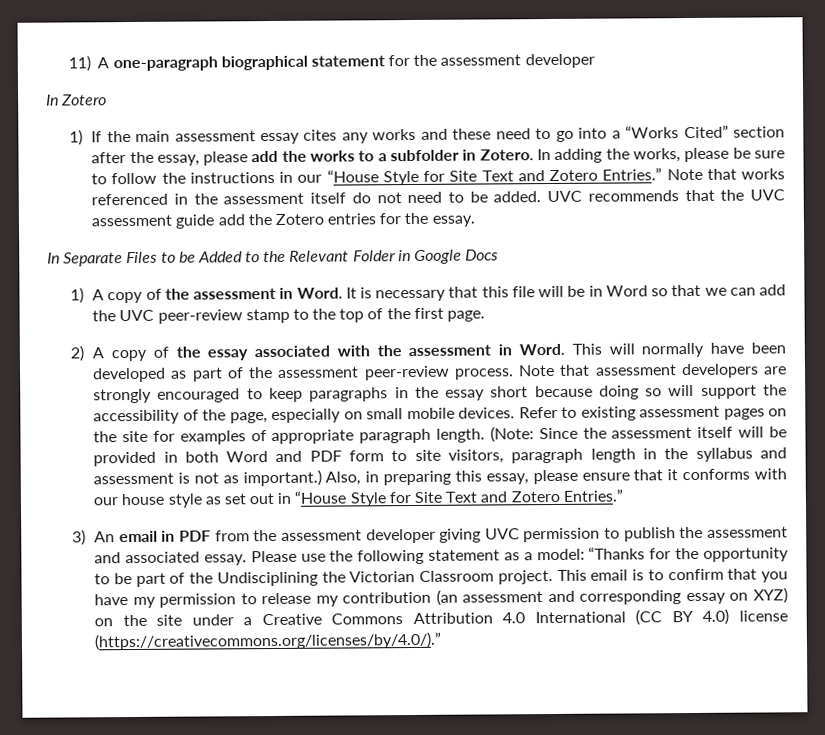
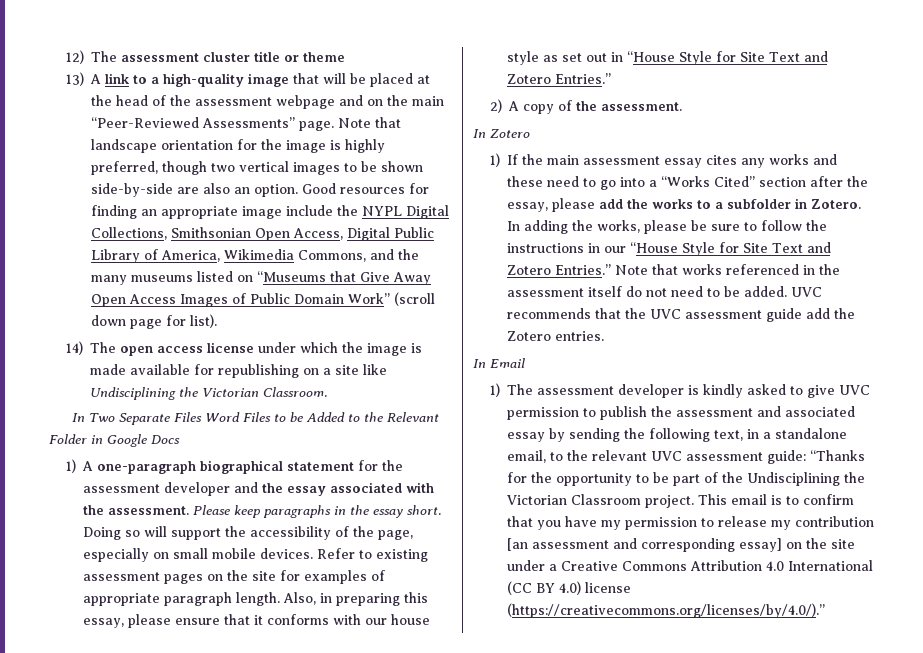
- 11) A one-paragraph biographical statement for the assessment developer
+ 12) The assessment cluster title or theme
+ 13) A link to a high-quality image that will be placed at the head of the assessment webpage and on the main “Peer-Reviewed Assessments” page. Note that landscape orientation for the image is highly preferred, though two vertical images to be shown side-by-side are also an option. Good resources for finding an appropriate image include the NYPL Digital Collections, Smithsonian Open Access, Digital Public Library of America, Wikimedia Commons, and the many museums listed on “Museums that Give Away Open Access Images of Public Domain Work” (scroll down page for list).
+ 14) The open access license under which the image is made available for republishing on a site like Undisciplining the Victorian Classroom.
+ In Two Separate Files Word Files to be Added to the Relevant Folder in Google Docs
+ 1) A one-paragraph biographical statement for the assessment developer and the essay associated with the assessment. Please keep paragraphs in the essay short. Doing so will support the accessibility of the page, especially on small mobile devices. Refer to existing assessment pages on the site for examples of appropriate paragraph length. Also, in preparing this essay, please ensure that it conforms with our house style as set out in “House Style for Site Text and Zotero Entries.”
+ 2) A copy of the assessment.
- UVC recommends that the UVC assessment guide add the Zotero entries for the essay.
- In Separate Files to be Added to the Relevant Folder in Google Docs
- 1) A copy of the assessment in Word. It is necessary that this file will be in Word so that we can add the UVC peer-review stamp to the top of the first page.
- 2) A copy of the essay associated with the assessment in Word. This will normally have been developed as part of the assessment peer-review process. Note that assessment developers are strongly encouraged to keep paragraphs in the essay short because doing so will support the accessibility of the page, especially on small mobile devices. Refer to existing assessment pages on the site for examples of appropriate paragraph length. (Note: Since the assessment itself will be provided in both Word and PDF form to site visitors, paragraph length in the syllabus and assessment is not as important.) Also, in preparing this essay, please ensure that it conforms with our house style as set out in “House Style for Site Text and Zotero Entries.”
- 3) An email in PDF from the assessment developer giving UVC permission to publish the assessment and associated essay. Please use the following statement as a model: “Thanks for the opportunity to be part of the Undisciplining the Victorian Classroom project.
+ UVC recommends that the UVC assessment guide add the Zotero entries.
+ In Email
+ 1) The assessment developer is kindly asked to give UVC permission to publish the assessment and associated essay by sending the following text, in a standalone email, to the relevant UVC assessment guide: “Thanks for the opportunity to be part of the Undisciplining the Victorian Classroom project.
- This email is to confirm that you have my permission to release my contribution (an assessment and corresponding essay on XYZ) on the site under a Creative Commons Attribution 4.0 International (CC BY 4.0) license (https://creativecommons.org/licenses/by/4.0/).”
+ This email is to confirm that you have my permission to release my contribution [an assessment and corresponding essay] on the site under a Creative Commons Attribution 4.0 International (CC BY 4.0) license (https://creativecommons.org/licenses/by/4.0/).”

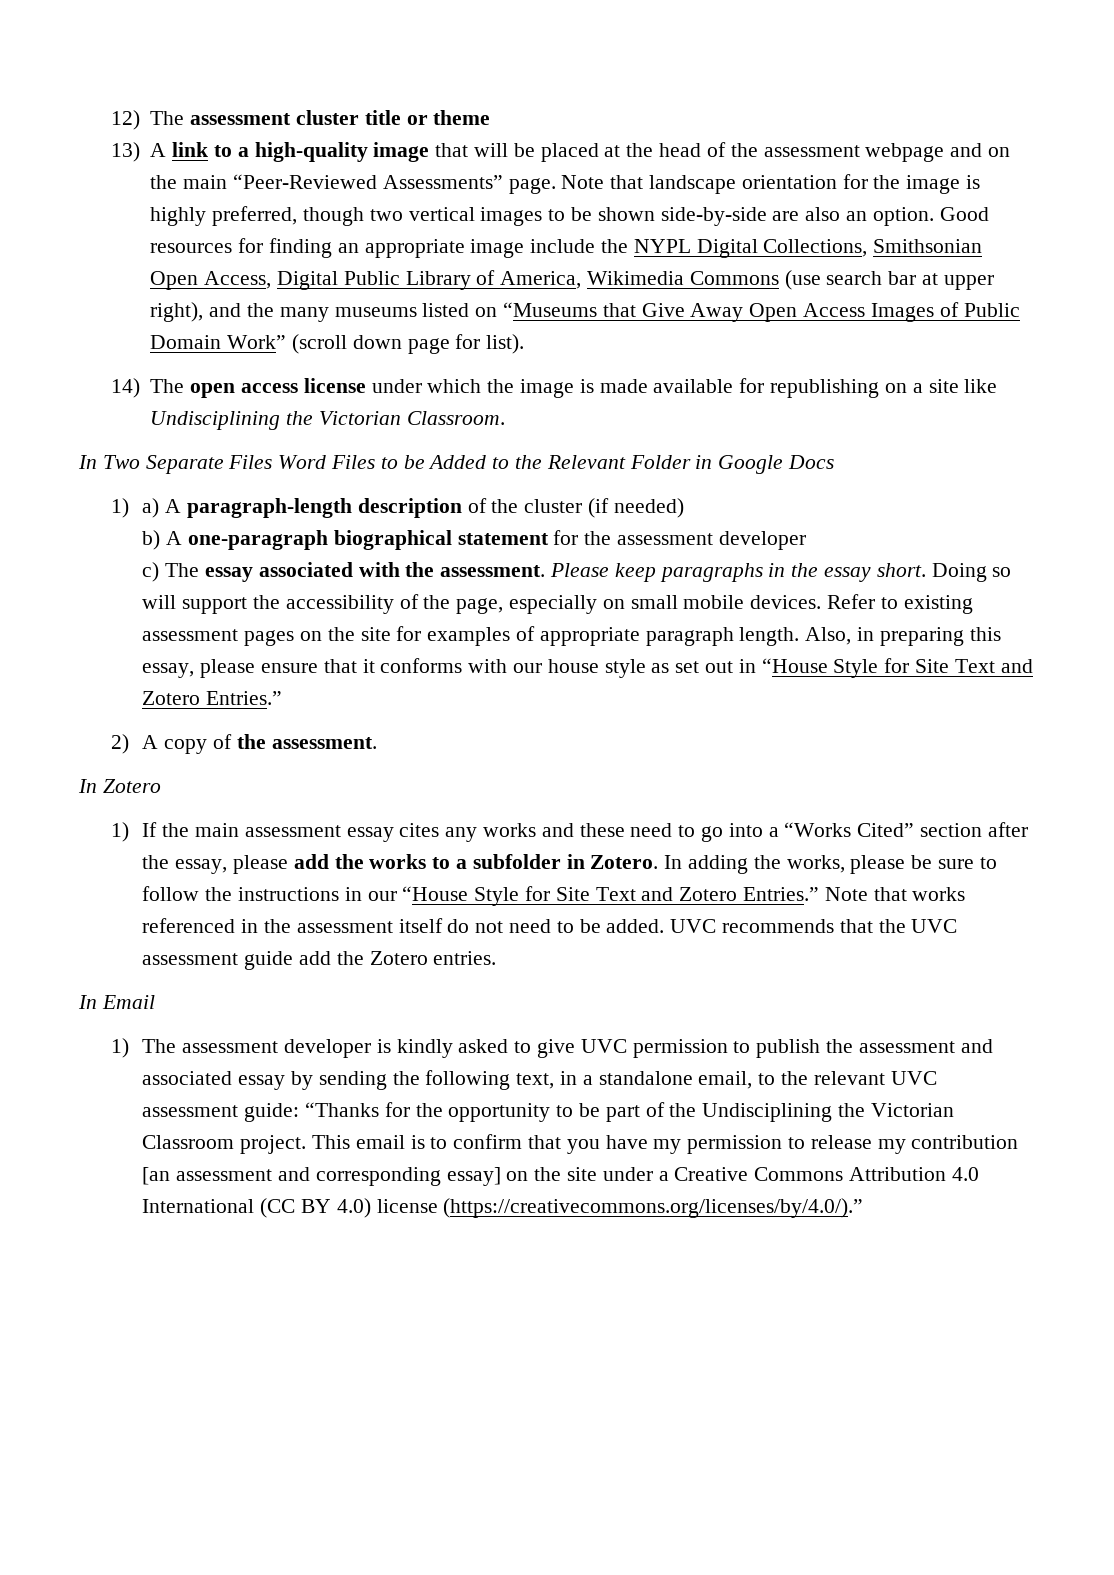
- Good resources for finding an appropriate image include the NYPL Digital Collections, Smithsonian Open Access, Digital Public Library of America, Wikimedia Commons, and the many museums listed on “Museums that Give Away Open Access Images of Public Domain Work” (scroll down page for list).
+ Good resources for finding an appropriate image include the NYPL Digital Collections, Smithsonian Open Access, Digital Public Library of America, Wikimedia Commons (use search bar at upper right), and the many museums listed on “Museums that Give Away Open Access Images of Public Domain Work” (scroll down page for list).
- 1) A one-paragraph biographical statement for the assessment developer and the essay associated with the assessment.
+ 1) a) A paragraph-length description of the cluster (if needed)
+ b) A one-paragraph biographical statement for the assessment developer
+ c) The essay associated with the assessment.

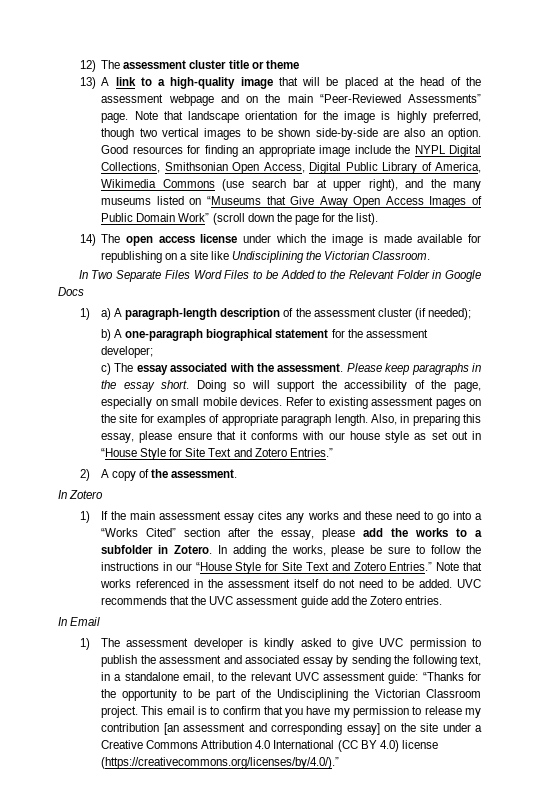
- Good resources for finding an appropriate image include the NYPL Digital Collections, Smithsonian Open Access, Digital Public Library of America, Wikimedia Commons (use search bar at upper right), and the many museums listed on “Museums that Give Away Open Access Images of Public Domain Work” (scroll down page for list).
+ Good resources for finding an appropriate image include the NYPL Digital Collections, Smithsonian Open Access, Digital Public Library of America, Wikimedia Commons (use search bar at upper right), and the many museums listed on “Museums that Give Away Open Access Images of Public Domain Work” (scroll down the page for the list).
- 1) a) A paragraph-length description of the cluster (if needed)
+ 1) a) A paragraph-length description of the assessment cluster (if needed);
- b) A one-paragraph biographical statement for the assessment developer
+ b) A one-paragraph biographical statement for the assessment developer;

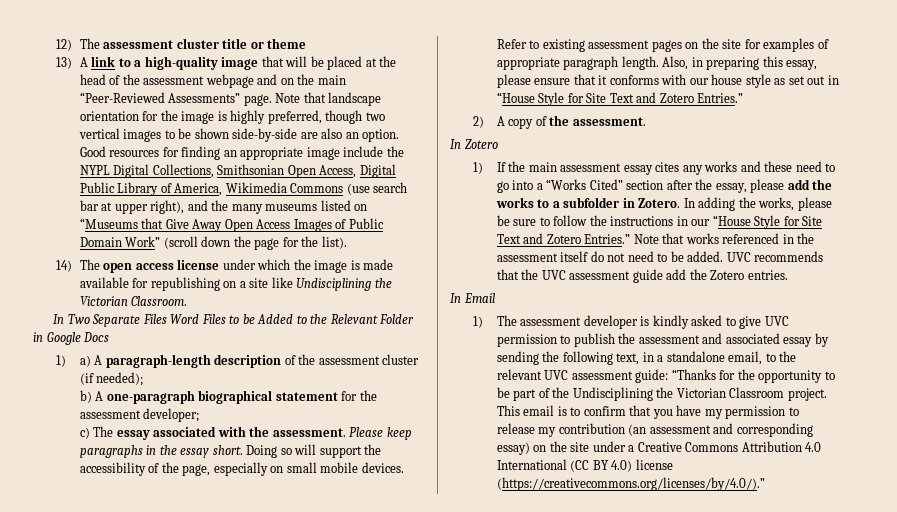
- This email is to confirm that you have my permission to release my contribution [an assessment and corresponding essay] on the site under a Creative Commons Attribution 4.0 International (CC BY 4.0) license (https://creativecommons.org/licenses/by/4.0/).”
+ This email is to confirm that you have my permission to release my contribution (an assessment and corresponding essay) on the site under a Creative Commons Attribution 4.0 International (CC BY 4.0) license (https://creativecommons.org/licenses/by/4.0/).”

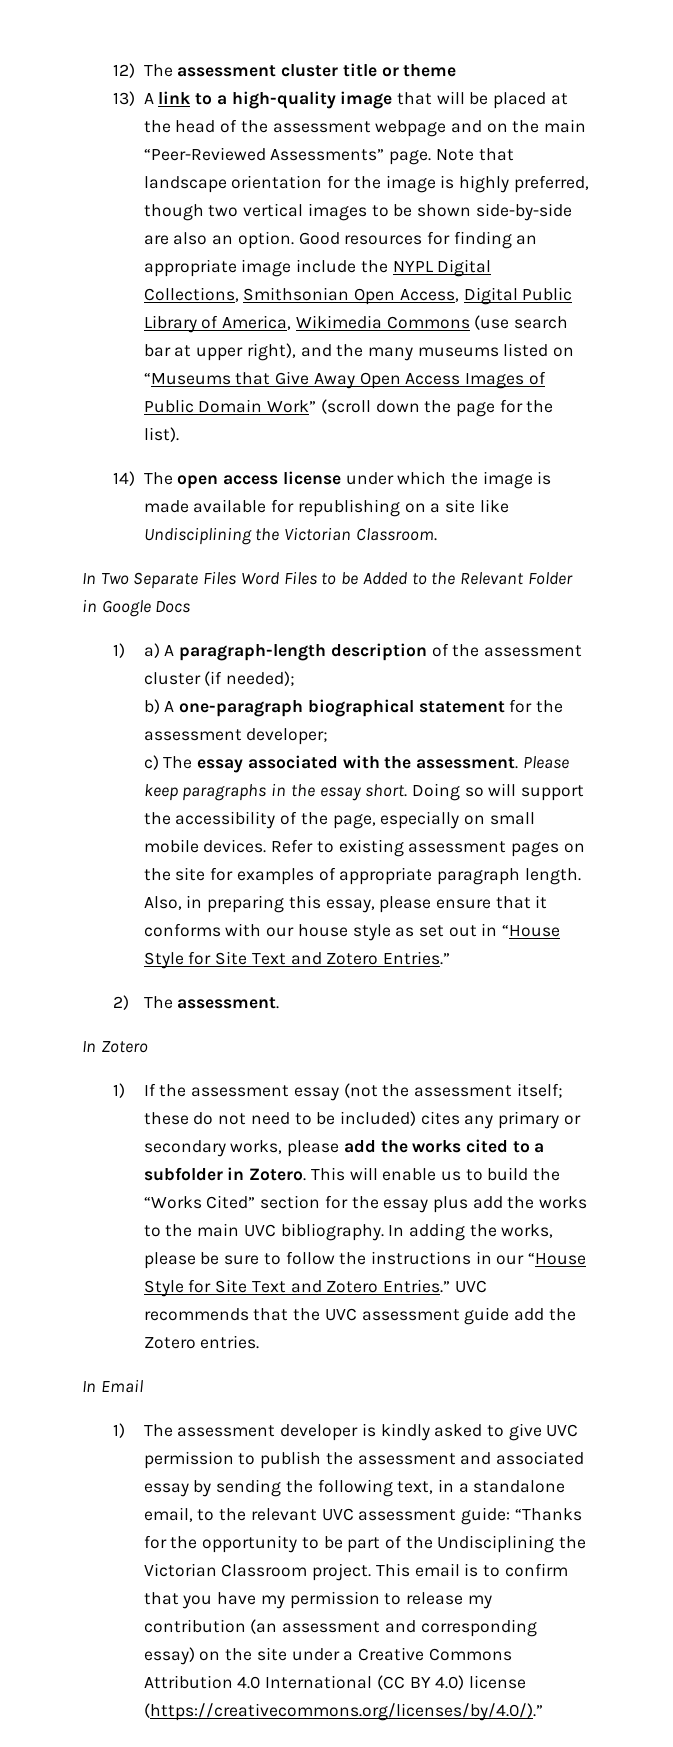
- 2) A copy of the assessment.
+ 2) The assessment.
- 1) If the main assessment essay cites any works and these need to go into a “Works Cited” section after the essay, please add the works to a subfolder in Zotero.
+ 1) If the assessment essay (not the assessment itself; these do not need to be included) cites any primary or secondary works, please add the works cited to a subfolder in Zotero.
+ This will enable us to build the “Works Cited” section for the essay plus add the works to the main UVC bibliography.
- Note that works referenced in the assessment itself do not need to be added.

